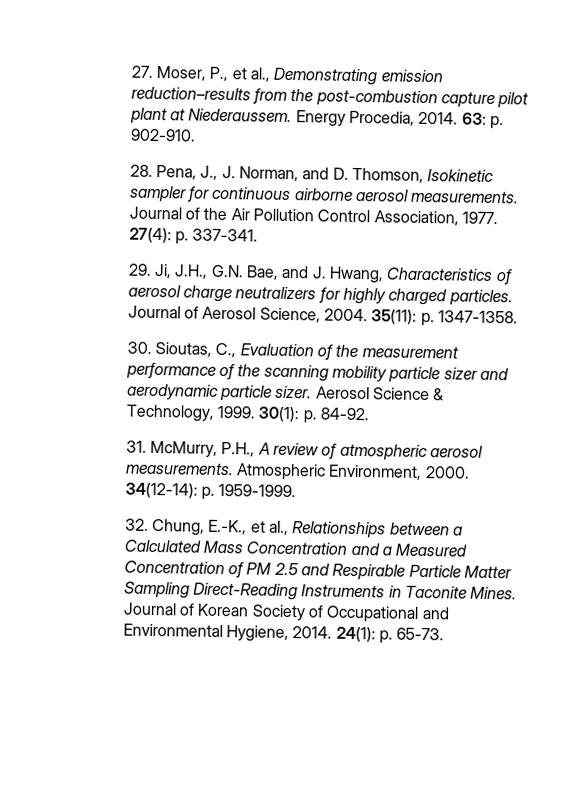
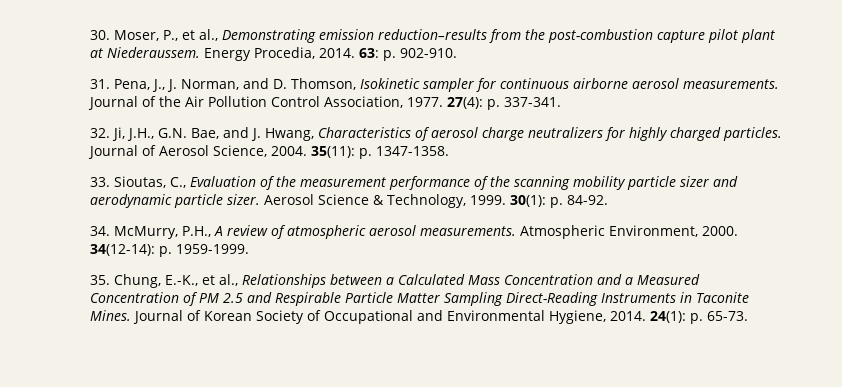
- 27. Moser, P., et al., Demonstrating emission reduction–results from the post-combustion capture pilot plant at Niederaussem.
+ 30. Moser, P., et al., Demonstrating emission reduction–results from the post-combustion capture pilot plant at Niederaussem.
- 28. Pena, J., J. Norman, and D. Thomson, Isokinetic sampler for continuous airborne aerosol measurements.
+ 31. Pena, J., J. Norman, and D. Thomson, Isokinetic sampler for continuous airborne aerosol measurements.
- 29. Ji, J.H., G.N. Bae, and J. Hwang, Characteristics of aerosol charge neutralizers for highly charged particles.
+ 32. Ji, J.H., G.N. Bae, and J. Hwang, Characteristics of aerosol charge neutralizers for highly charged particles.
- 30. Sioutas, C., Evaluation of the measurement performance of the scanning mobility particle sizer and aerodynamic particle sizer.
+ 33. Sioutas, C., Evaluation of the measurement performance of the scanning mobility particle sizer and aerodynamic particle sizer.
- 31. McMurry, P.H., A review of atmospheric aerosol measurements.
+ 34. McMurry, P.H., A review of atmospheric aerosol measurements.
- 32. Chung, E.-K., et al., Relationships between a Calculated Mass Concentration and a Measured Concentration of PM 2.5 and Respirable Particle Matter Sampling Direct-Reading Instruments in Taconite Mines.
+ 35. Chung, E.-K., et al., Relationships between a Calculated Mass Concentration and a Measured Concentration of PM 2.5 and Respirable Particle Matter Sampling Direct-Reading Instruments in Taconite Mines.

